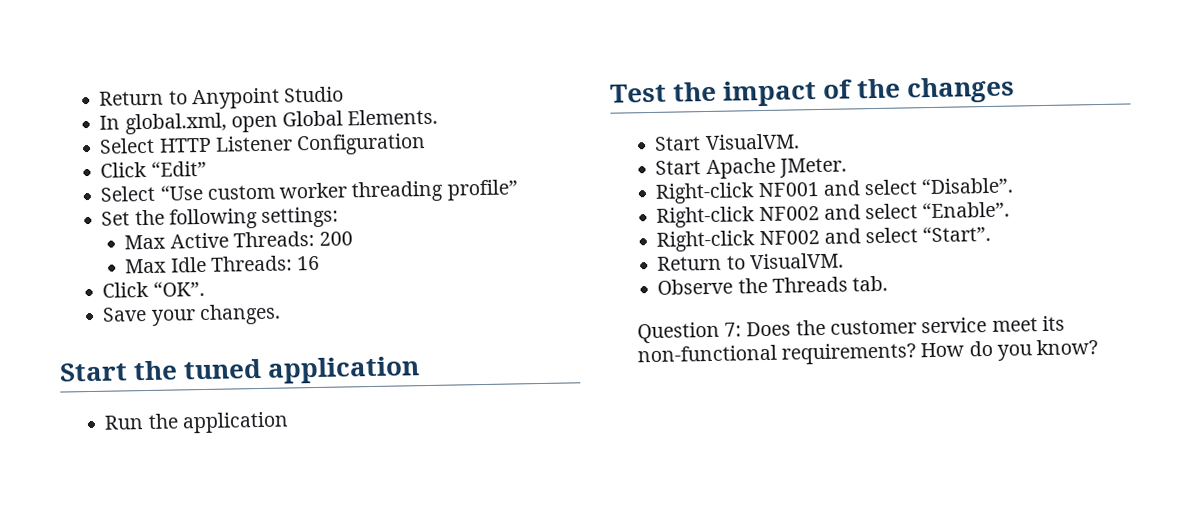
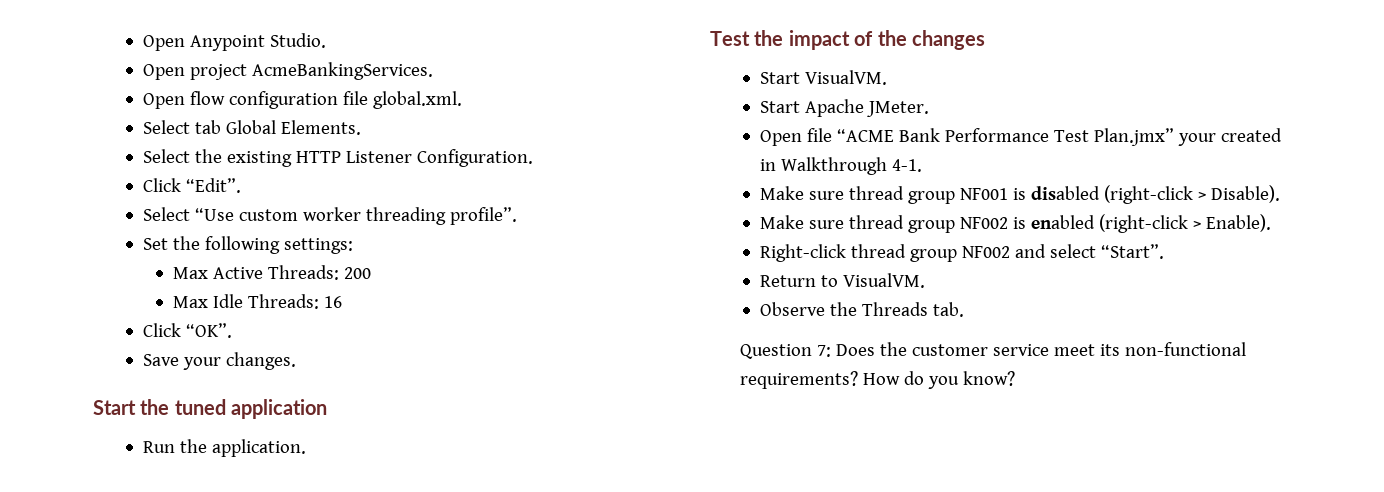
- Return to Anypoint Studio
- In global.xml, open Global Elements.
+ Open Anypoint Studio.
+ Open project AcmeBankingServices.
+ Open flow configuration file global.xml.
+ Select tab Global Elements.
- Select HTTP Listener Configuration
- Click “Edit”
+ Select the existing HTTP Listener Configuration.
+ Click “Edit”.
- Select “Use custom worker threading profile”
+ Select “Use custom worker threading profile”.
- Run the application
+ Run the application.
- Right-click NF001 and select “Disable”.
- Right-click NF002 and select “Enable”.
- Right-click NF002 and select “Start”.
+ Open file “ACME Bank Performance Test Plan.jmx” your created in Walkthrough 4-1.
+ Make sure thread group NF001 is disabled (right-click > Disable).
+ Make sure thread group NF002 is enabled (right-click > Enable).
+ Right-click thread group NF002 and select “Start”.

